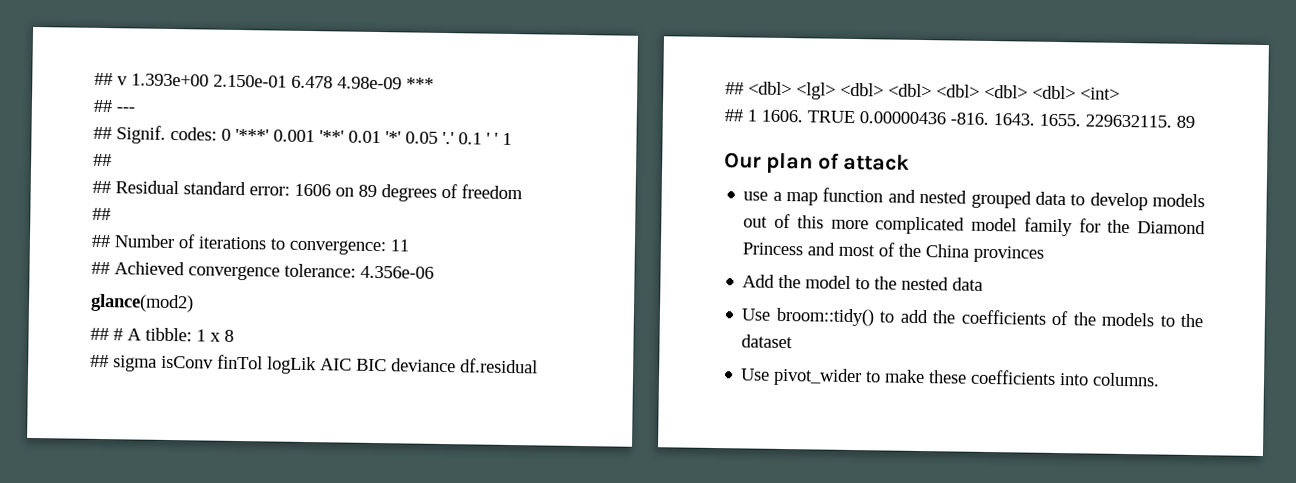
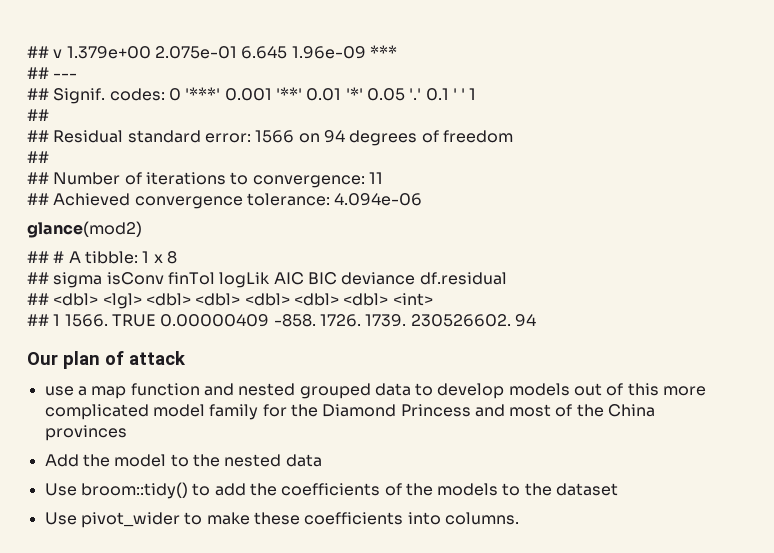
- ## v 1.393e+00 2.150e-01 6.478 4.98e-09 ***
+ ## v 1.379e+00 2.075e-01 6.645 1.96e-09 ***
- ## Residual standard error: 1606 on 89 degrees of freedom
+ ## Residual standard error: 1566 on 94 degrees of freedom
- ## Achieved convergence tolerance: 4.356e-06
+ ## Achieved convergence tolerance: 4.094e-06
- ## 1 1606. TRUE 0.00000436 -816. 1643. 1655. 229632115. 89
+ ## 1 1566. TRUE 0.00000409 -858. 1726. 1739. 230526602. 94

